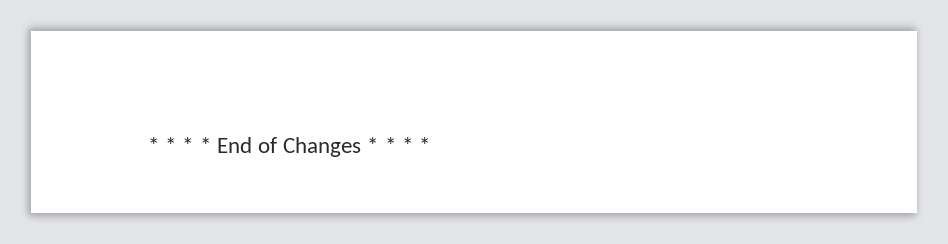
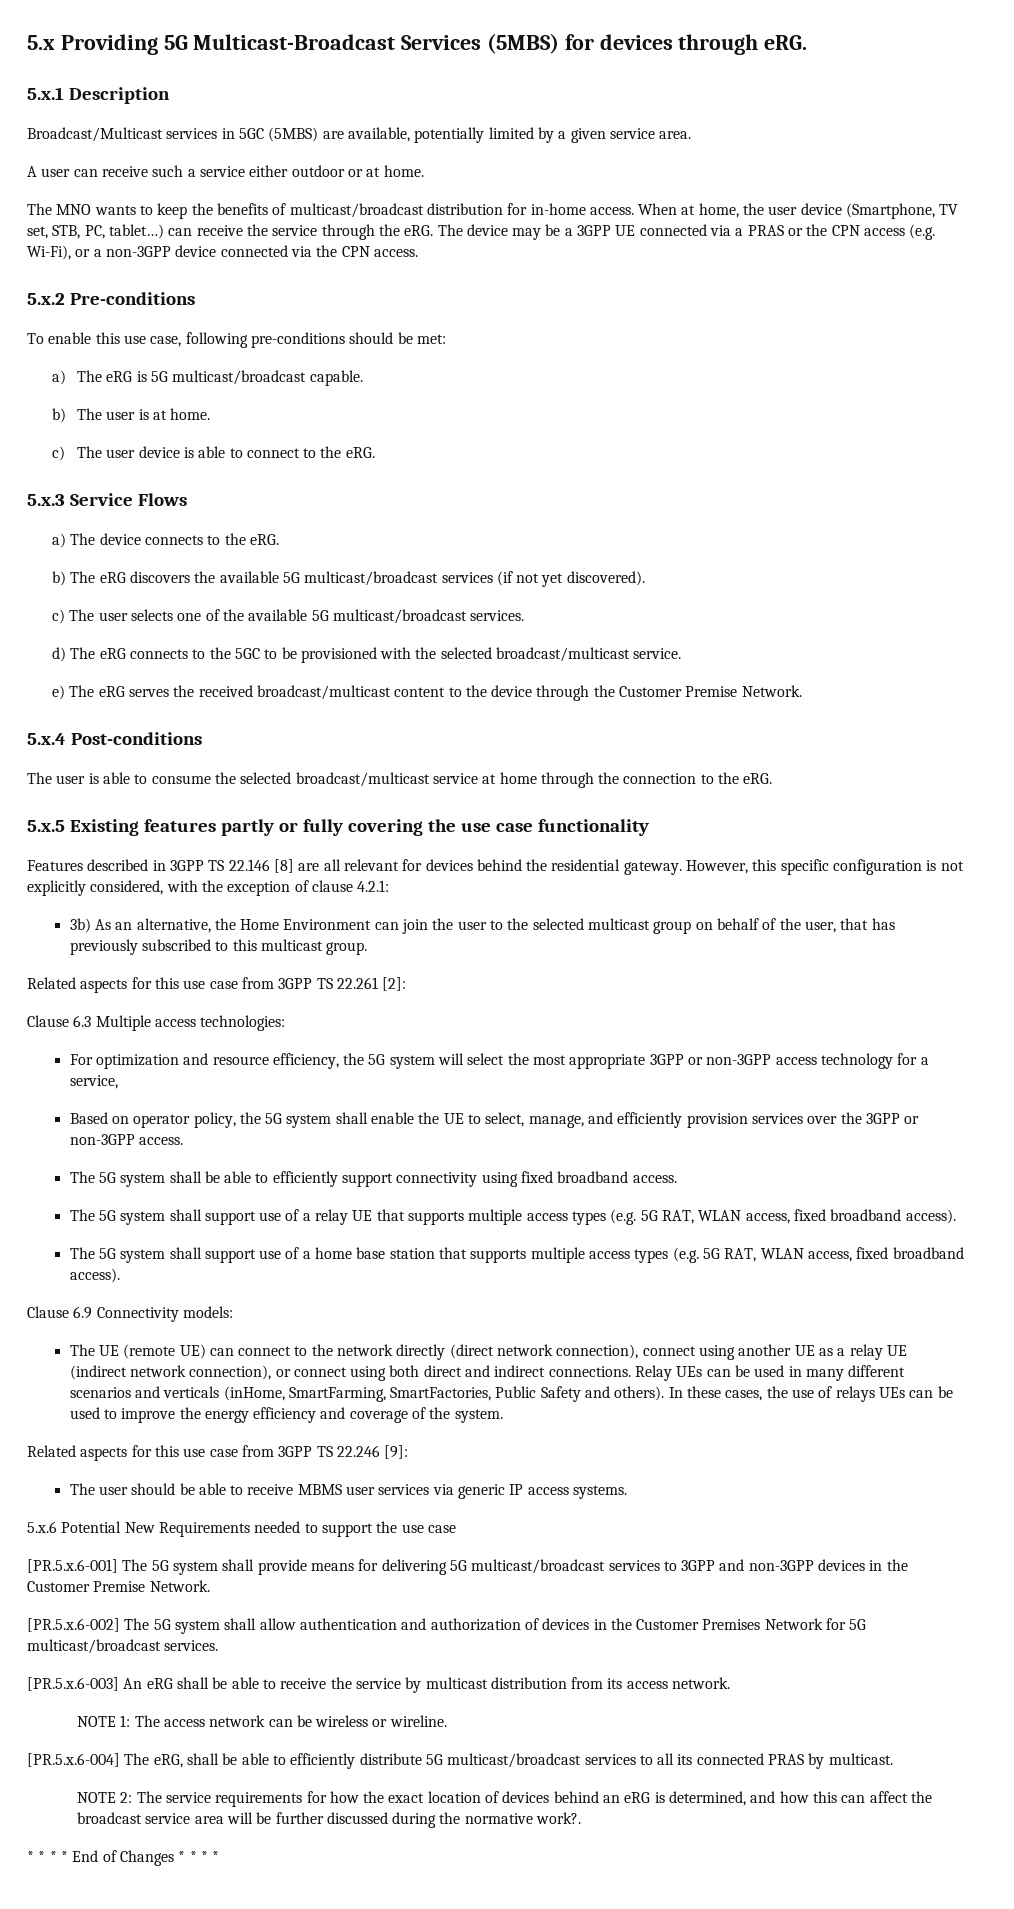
+ 5.x Providing 5G Multicast-Broadcast Services (5MBS) for devices through eRG.
+ 5.x.1 Description
+ Broadcast/Multicast services in 5GC (5MBS) are available, potentially limited by a given service area.
+ A user can receive such a service either outdoor or at home.
+ The MNO wants to keep the benefits of multicast/broadcast distribution for in-home access. When at home, the user device (Smartphone, TV set, STB, PC, tablet…) can receive the service through the eRG. The device may be a 3GPP UE connected via a PRAS or the CPN access (e.g. Wi-Fi), or a non-3GPP device connected via the CPN access.
+ 5.x.2 Pre-conditions
+ To enable this use case, following pre-conditions should be met:
+ a) The eRG is 5G multicast/broadcast capable.
+ b) The user is at home.
+ c) The user device is able to connect to the eRG.
+ 5.x.3 Service Flows
+ a) The device connects to the eRG.
+ b) The eRG discovers the available 5G multicast/broadcast services (if not yet discovered).
+ c) The user selects one of the available 5G multicast/broadcast services.
+ d) The eRG connects to the 5GC to be provisioned with the selected broadcast/multicast service.
+ e) The eRG serves the received broadcast/multicast content to the device through the Customer Premise Network.
+ 5.x.4 Post-conditions
+ The user is able to consume the selected broadcast/multicast service at home through the connection to the eRG.
+ 5.x.5 Existing features partly or fully covering the use case functionality
+ Features described in 3GPP TS 22.146 [8] are all relevant for devices behind the residential gateway. However, this specific configuration is not explicitly considered, with the exception of clause 4.2.1:
+ 3b) As an alternative, the Home Environment can join the user to the selected multicast group on behalf of the user, that has previously subscribed to this multicast group.
+ Related aspects for this use case from 3GPP TS 22.261 [2]:
+ Clause 6.3 Multiple access technologies:
+ For optimization and resource efficiency, the 5G system will select the most appropriate 3GPP or non-3GPP access technology for a service,
+ Based on operator policy, the 5G system shall enable the UE to select, manage, and efficiently provision services over the 3GPP or non-3GPP access.
+ The 5G system shall be able to efficiently support connectivity using fixed broadband access.
+ The 5G system shall support use of a relay UE that supports multiple access types (e.g. 5G RAT, WLAN access, fixed broadband access).
+ The 5G system shall support use of a home base station that supports multiple access types (e.g. 5G RAT, WLAN access, fixed broadband access).
+ Clause 6.9 Connectivity models:
+ The UE (remote UE) can connect to the network directly (direct network connection), connect using another UE as a relay UE (indirect network connection), or connect using both direct and indirect connections. Relay UEs can be used in many different scenarios and verticals (inHome, SmartFarming, SmartFactories, Public Safety and others). In these cases, the use of relays UEs can be used to improve the energy efficiency and coverage of the system.
+ Related aspects for this use case from 3GPP TS 22.246 [9]:
+ The user should be able to receive MBMS user services via generic IP access systems.
+ 5.x.6 Potential New Requirements needed to support the use case
+ [PR.5.x.6-001] The 5G system shall provide means for delivering 5G multicast/broadcast services to 3GPP and non-3GPP devices in the Customer Premise Network.
+ [PR.5.x.6-002] The 5G system shall allow authentication and authorization of devices in the Customer Premises Network for 5G multicast/broadcast services.
+ [PR.5.x.6-003] An eRG shall be able to receive the service by multicast distribution from its access network.
+ NOTE 1: The access network can be wireless or wireline.
+ [PR.5.x.6-004] The eRG, shall be able to efficiently distribute 5G multicast/broadcast services to all its connected PRAS by multicast.
+ NOTE 2: The service requirements for how the exact location of devices behind an eRG is determined, and how this can affect the broadcast service area will be further discussed during the normative work?.

